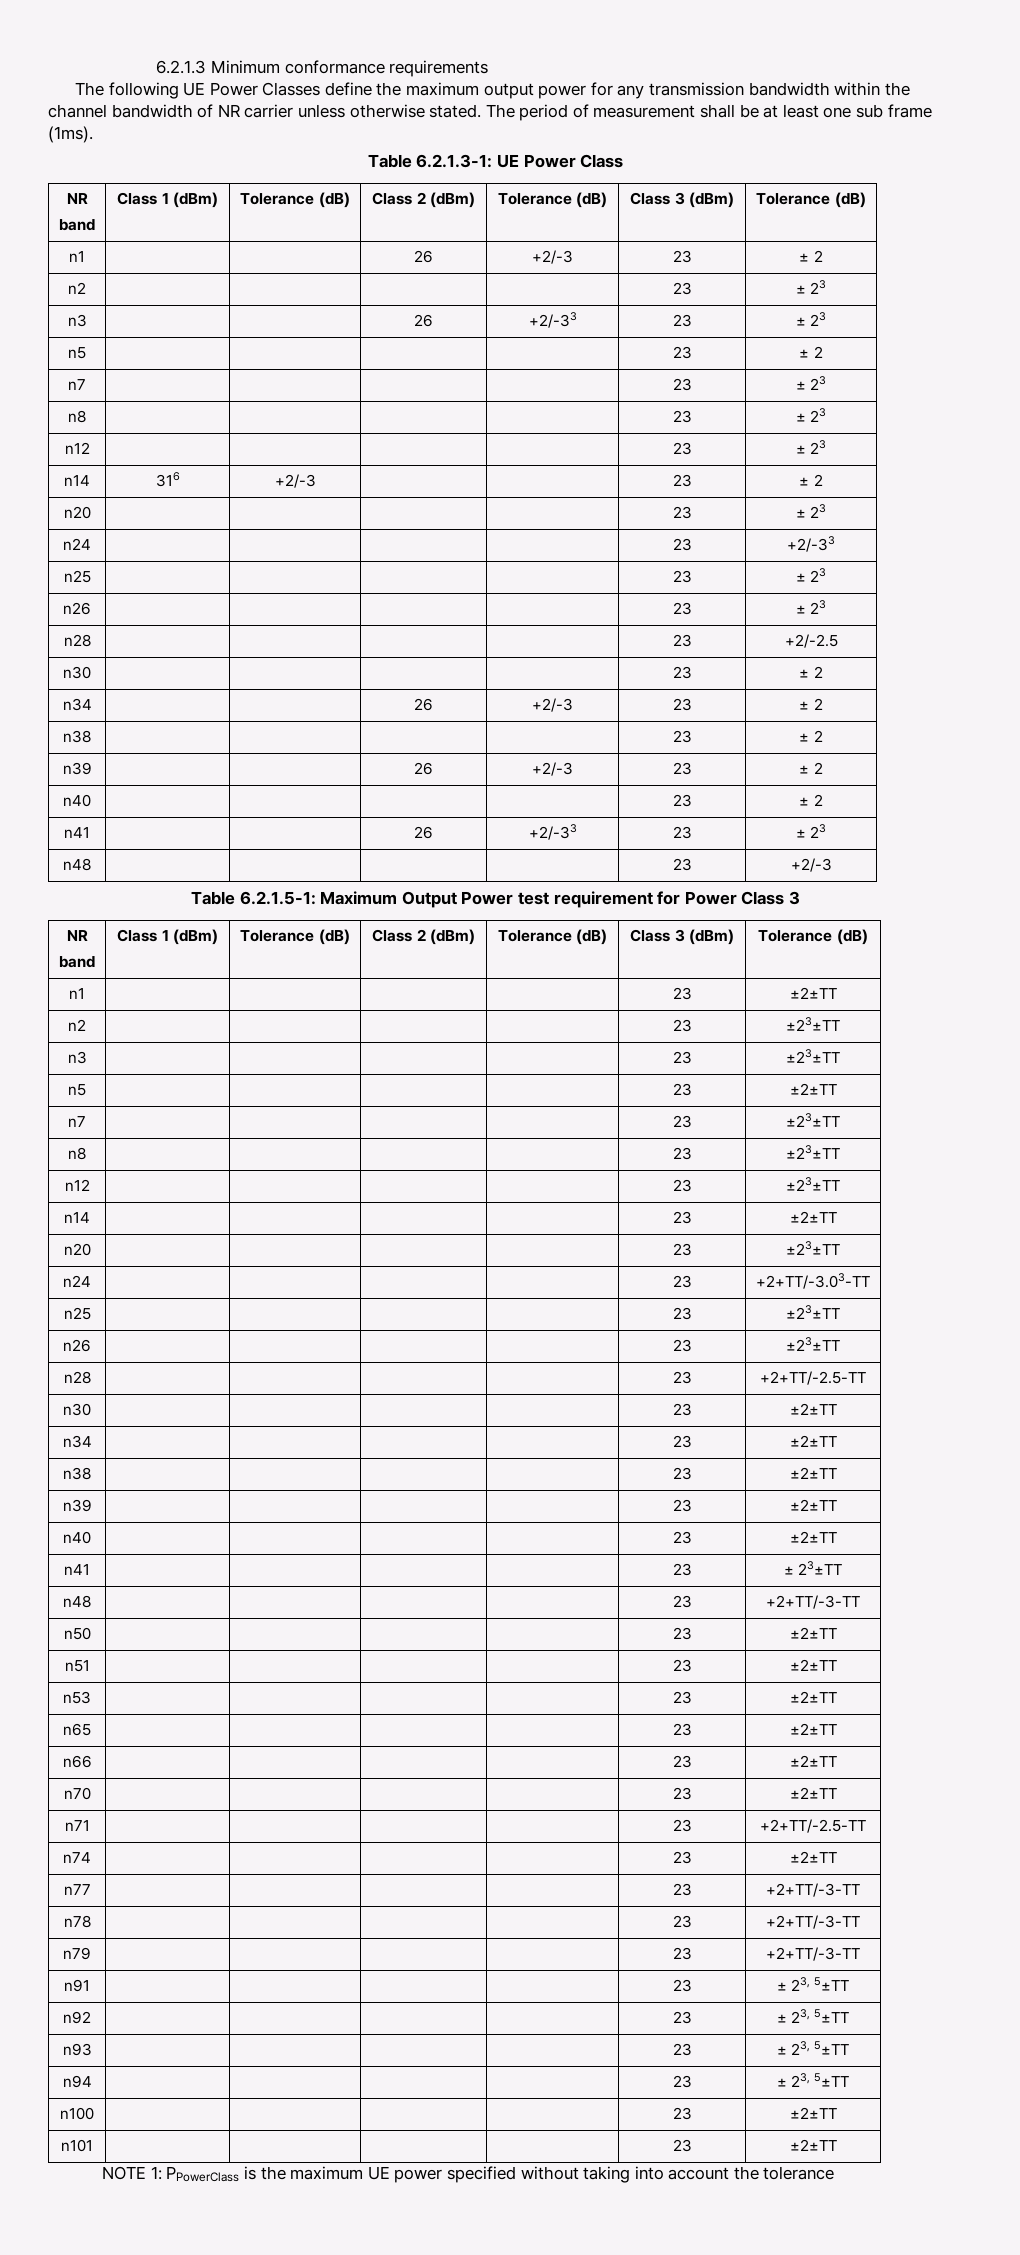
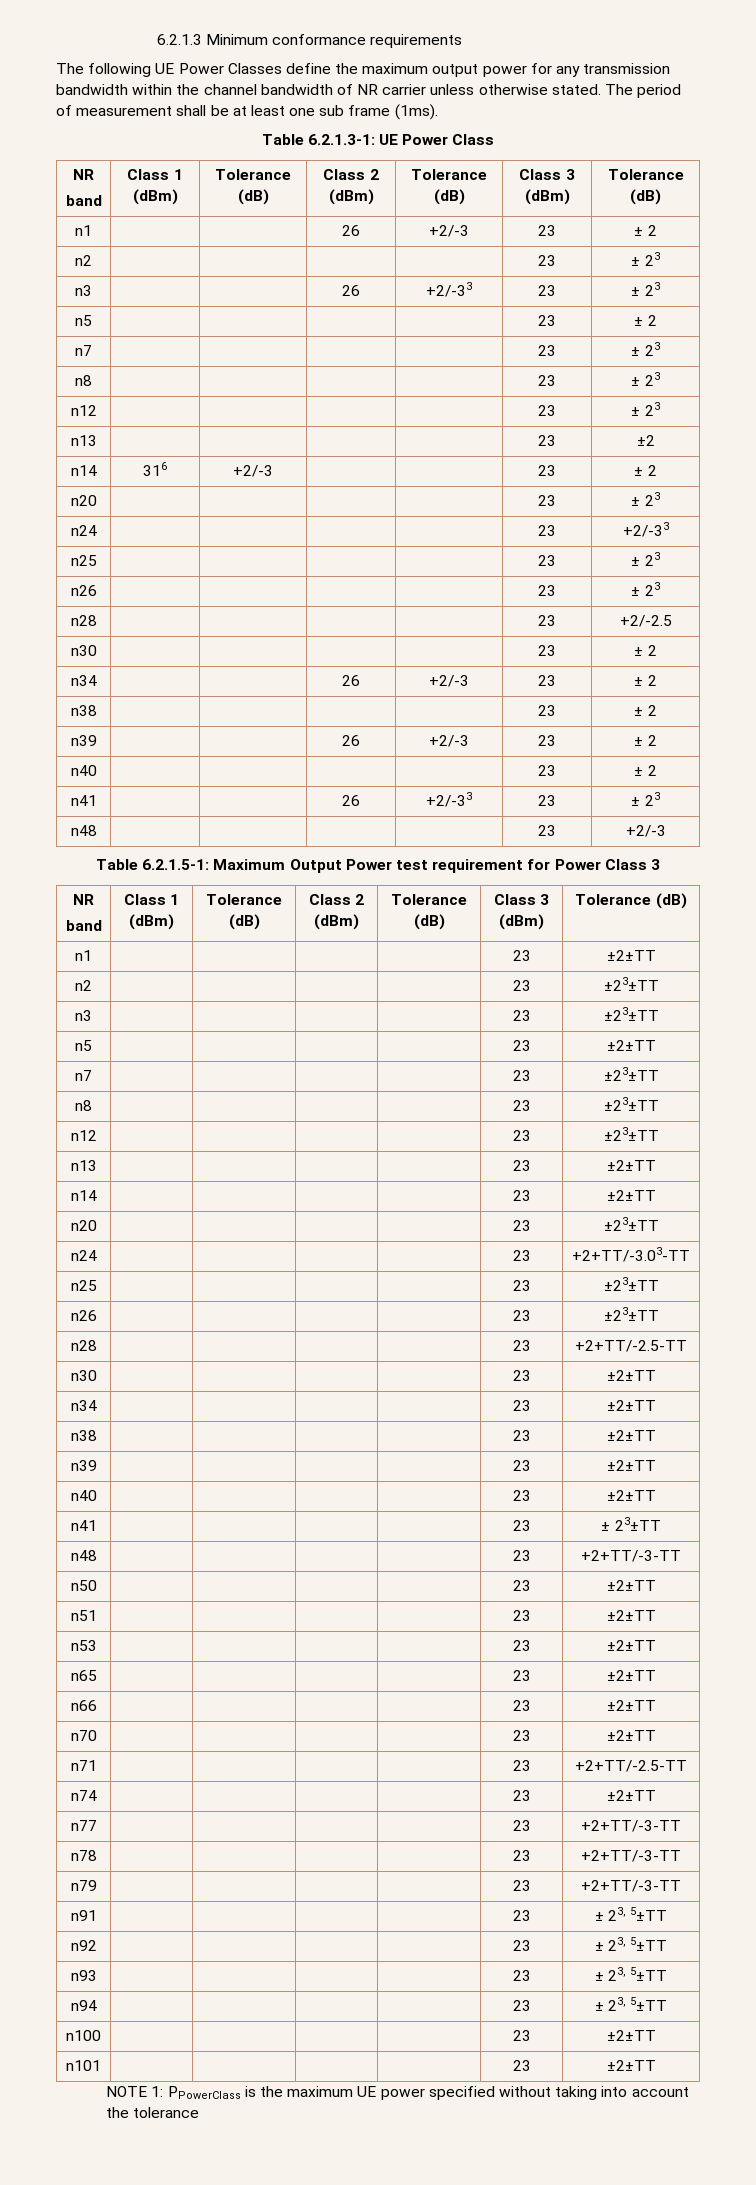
+ n13 | | | | | 23 | ±2
+ n13 | | | | | 23 | ±2±TT

